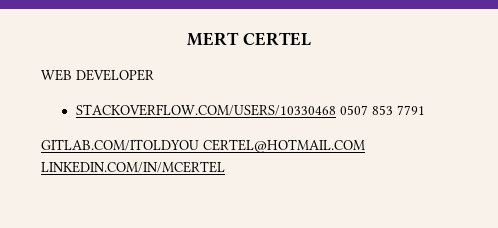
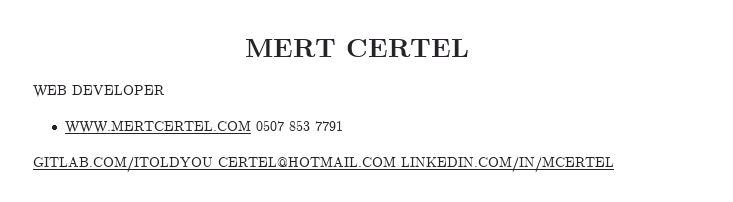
- STACKOVERFLOW.COM/USERS/10330468 0507 853 7791
+ WWW.MERTCERTEL.COM 0507 853 7791

